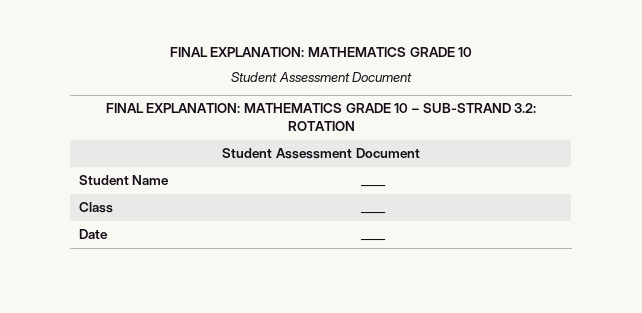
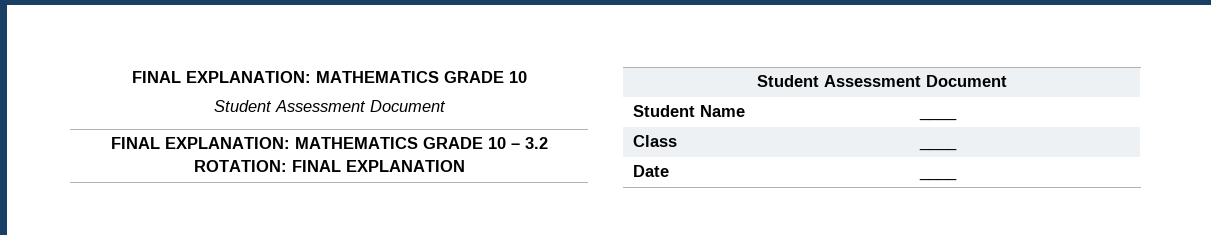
- FINAL EXPLANATION: MATHEMATICS GRADE 10 – SUB-STRAND 3.2: ROTATION
+ FINAL EXPLANATION: MATHEMATICS GRADE 10 – 3.2 ROTATION: FINAL EXPLANATION

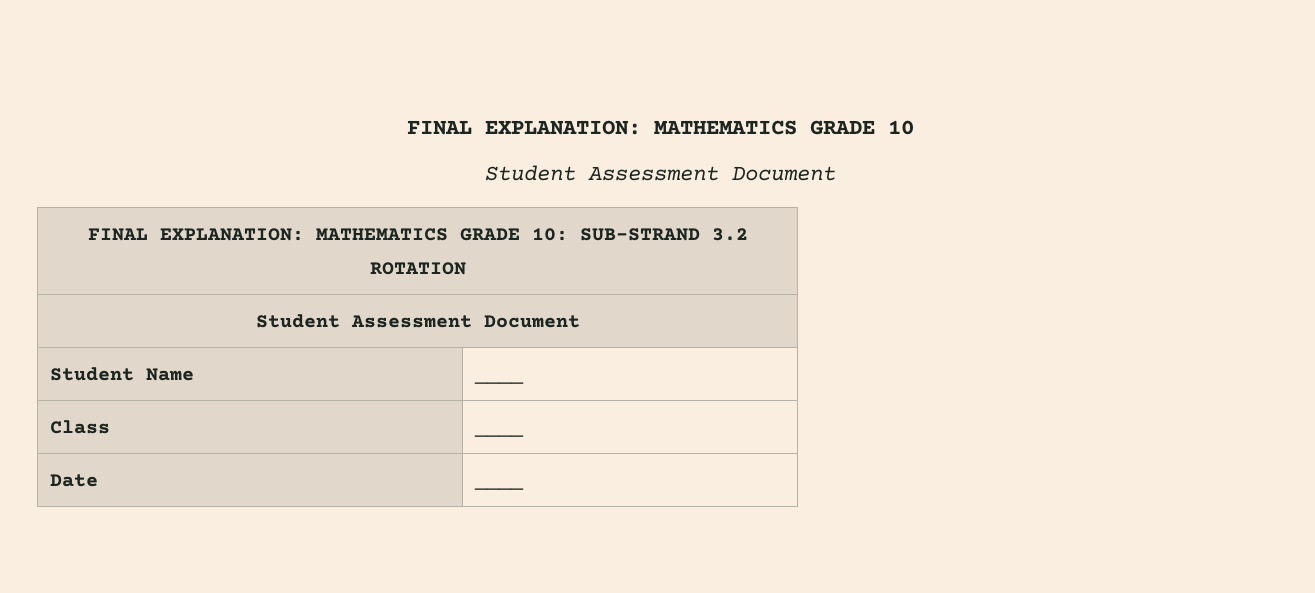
- FINAL EXPLANATION: MATHEMATICS GRADE 10 – 3.2 ROTATION: FINAL EXPLANATION
+ FINAL EXPLANATION: MATHEMATICS GRADE 10: SUB-STRAND 3.2 ROTATION

